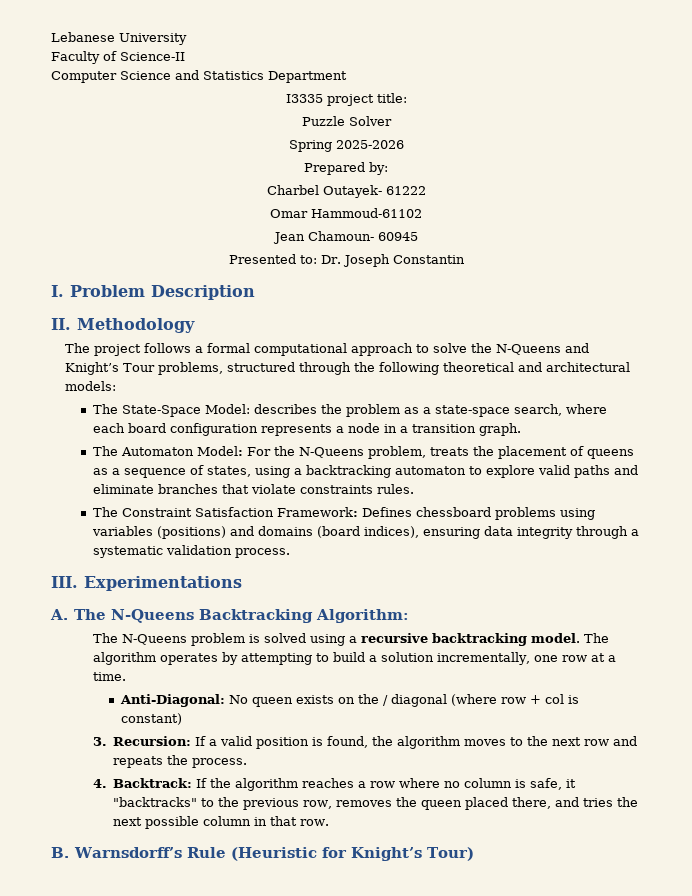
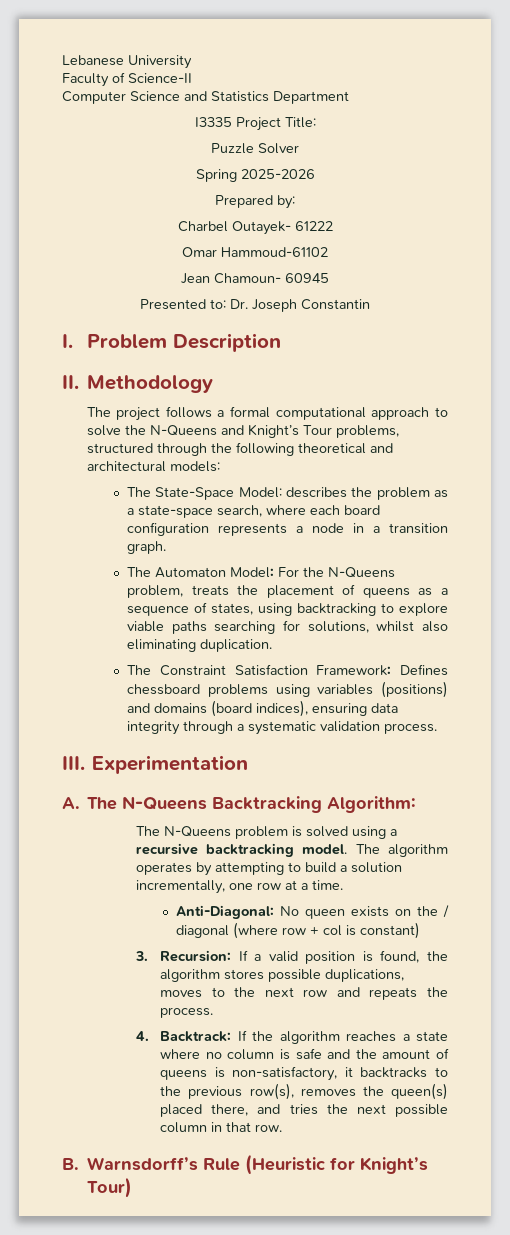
- I3335 project title:
+ I3335 Project Title:
- The Automaton Model: For the N-Queens problem, treats the placement of queens as a sequence of states, using a backtracking automaton to explore valid paths and eliminate branches that violate constraints rules.
+ The Automaton Model: For the N-Queens problem, treats the placement of queens as a sequence of states, using backtracking to explore viable paths searching for solutions, whilst also eliminating duplication.
- III. Experimentations
+ III. Experimentation
- 3. Recursion: If a valid position is found, the algorithm moves to the next row and repeats the process.
+ 3. Recursion: If a valid position is found, the algorithm stores possible duplications, moves to the next row and repeats the process.
- 4. Backtrack: If the algorithm reaches a row where no column is safe, it "backtracks" to the previous row, removes the queen placed there, and tries the next possible column in that row.
+ 4. Backtrack: If the algorithm reaches a state where no column is safe and the amount of queens is non-satisfactory, it backtracks to the previous row(s), removes the queen(s) placed there, and tries the next possible column in that row.

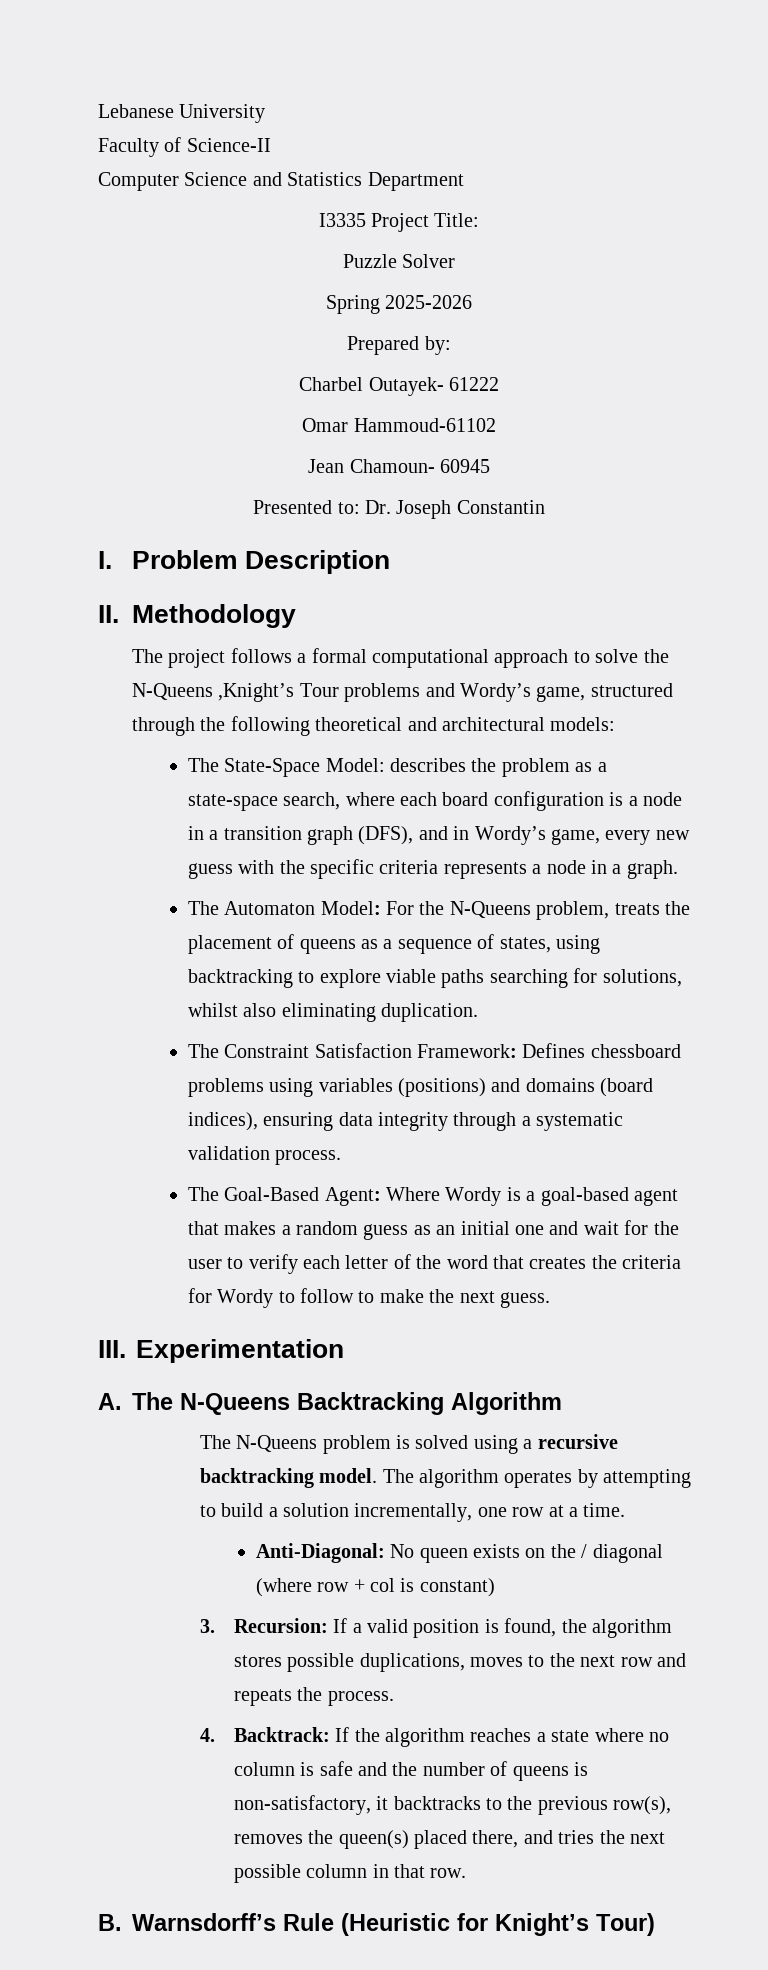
- The project follows a formal computational approach to solve the N-Queens and Knight’s Tour problems, structured through the following theoretical and architectural models:
+ The project follows a formal computational approach to solve the N-Queens ,Knight’s Tour problems and Wordy’s game, structured through the following theoretical and architectural models:
- The State-Space Model: describes the problem as a state-space search, where each board configuration represents a node in a transition graph.
+ The State-Space Model: describes the problem as a state-space search, where each board configuration is a node in a transition graph (DFS), and in Wordy’s game, every new guess with the specific criteria represents a node in a graph.
+ The Goal-Based Agent: Where Wordy is a goal-based agent that makes a random guess as an initial one and wait for the user to verify each letter of the word that creates the criteria for Wordy to follow to make the next guess.
- A. The N-Queens Backtracking Algorithm:
+ A. The N-Queens Backtracking Algorithm
- 4. Backtrack: If the algorithm reaches a state where no column is safe and the amount of queens is non-satisfactory, it backtracks to the previous row(s), removes the queen(s) placed there, and tries the next possible column in that row.
+ 4. Backtrack: If the algorithm reaches a state where no column is safe and the number of queens is non-satisfactory, it backtracks to the previous row(s), removes the queen(s) placed there, and tries the next possible column in that row.

